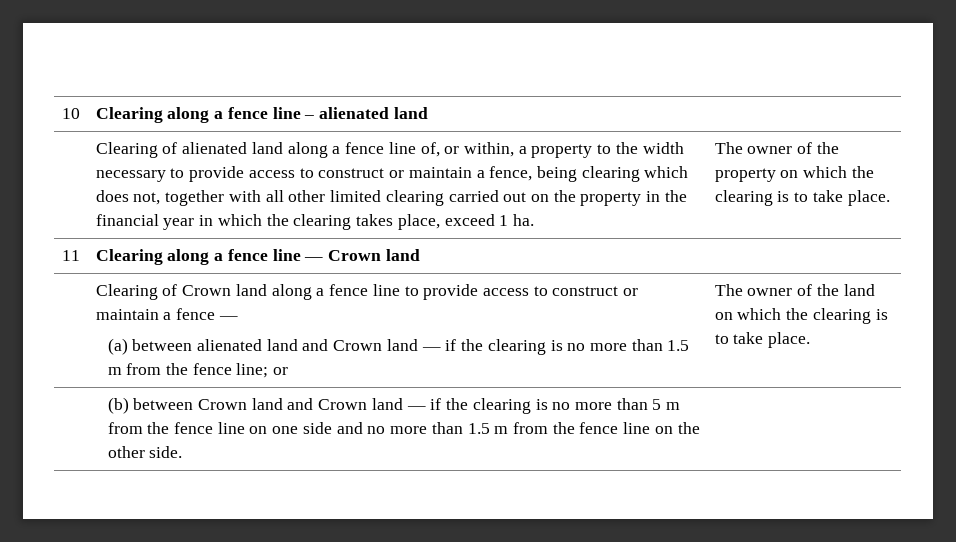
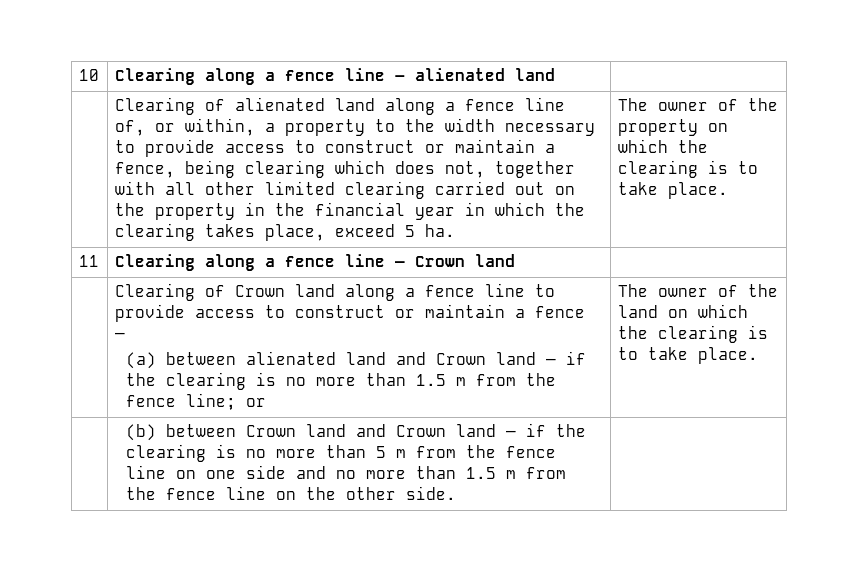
- Clearing of alienated land along a fence line of, or within, a property to the width necessary to provide access to construct or maintain a fence, being clearing which does not, together with all other limited clearing carried out on the property in the financial year in which the clearing takes place, exceed 1 ha.
+ Clearing of alienated land along a fence line of, or within, a property to the width necessary to provide access to construct or maintain a fence, being clearing which does not, together with all other limited clearing carried out on the property in the financial year in which the clearing takes place, exceed 5 ha.

